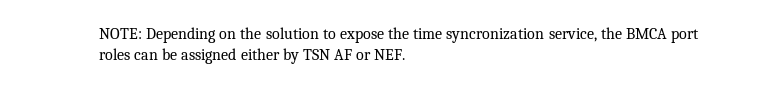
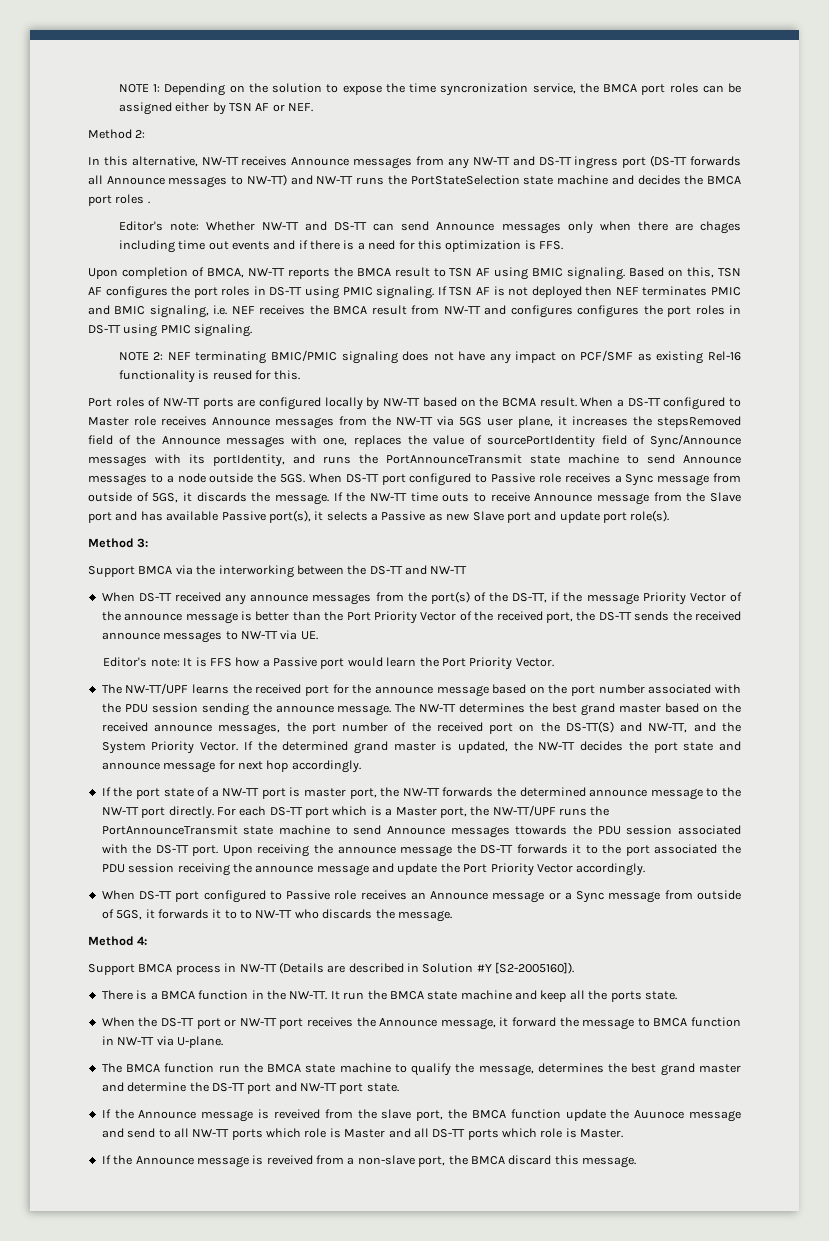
- NOTE: Depending on the solution to expose the time syncronization service, the BMCA port roles can be assigned either by TSN AF or NEF.
+ NOTE 1: Depending on the solution to expose the time syncronization service, the BMCA port roles can be assigned either by TSN AF or NEF.
+ Method 2:
+ In this alternative, NW-TT receives Announce messages from any NW-TT and DS-TT ingress port (DS-TT forwards all Announce messages to NW-TT) and NW-TT runs the PortStateSelection state machine and decides the BMCA port roles .
+ Editor's note: Whether NW-TT and DS-TT can send Announce messages only when there are chages including time out events and if there is a need for this optimization is FFS.
+ Upon completion of BMCA, NW-TT reports the BMCA result to TSN AF using BMIC signaling. Based on this, TSN AF configures the port roles in DS-TT using PMIC signaling. If TSN AF is not deployed then NEF terminates PMIC and BMIC signaling, i.e. NEF receives the BMCA result from NW-TT and configures configures the port roles in DS-TT using PMIC signaling.
+ NOTE 2: NEF terminating BMIC/PMIC signaling does not have any impact on PCF/SMF as existing Rel-16 functionality is reused for this.
+ Port roles of NW-TT ports are configured locally by NW-TT based on the BCMA result. When a DS-TT configured to Master role receives Announce messages from the NW-TT via 5GS user plane, it increases the stepsRemoved field of the Announce messages with one, replaces the value of sourcePortIdentity field of Sync/Announce messages with its portIdentity, and runs the PortAnnounceTransmit state machine to send Announce messages to a node outside the 5GS. When DS-TT port configured to Passive role receives a Sync message from outside of 5GS, it discards the message. If the NW-TT time outs to receive Announce message from the Slave port and has available Passive port(s), it selects a Passive as new Slave port and update port role(s).
+ Method 3:
+ Support BMCA via the interworking between the DS-TT and NW-TT
+ When DS-TT received any announce messages from the port(s) of the DS-TT, if the message Priority Vector of the announce message is better than the Port Priority Vector of the received port, the DS-TT sends the received announce messages to NW-TT via UE.
+ Editor's note: It is FFS how a Passive port would learn the Port Priority Vector.
+ The NW-TT/UPF learns the received port for the announce message based on the port number associated with the PDU session sending the announce message. The NW-TT determines the best grand master based on the received announce messages, the port number of the received port on the DS-TT(S) and NW-TT, and the System Priority Vector. If the determined grand master is updated, the NW-TT decides the port state and announce message for next hop accordingly.
+ If the port state of a NW-TT port is master port, the NW-TT forwards the determined announce message to the NW-TT port directly. For each DS-TT port which is a Master port, the NW-TT/UPF runs the PortAnnounceTransmit state machine to send Announce messages ttowards the PDU session associated with the DS-TT port. Upon receiving the announce message the DS-TT forwards it to the port associated the PDU session receiving the announce message and update the Port Priority Vector accordingly.
+ When DS-TT port configured to Passive role receives an Announce message or a Sync message from outside of 5GS, it forwards it to to NW-TT who discards the message.
+ Method 4:
+ Support BMCA process in NW-TT (Details are described in Solution #Y [S2-2005160]).
+ There is a BMCA function in the NW-TT. It run the BMCA state machine and keep all the ports state.
+ When the DS-TT port or NW-TT port receives the Announce message, it forward the message to BMCA function in NW-TT via U-plane.
+ The BMCA function run the BMCA state machine to qualify the message, determines the best grand master and determine the DS-TT port and NW-TT port state.
+ If the Announce message is reveived from the slave port, the BMCA function update the Auunoce message and send to all NW-TT ports which role is Master and all DS-TT ports which role is Master.
+ If the Announce message is reveived from a non-slave port, the BMCA discard this message.

